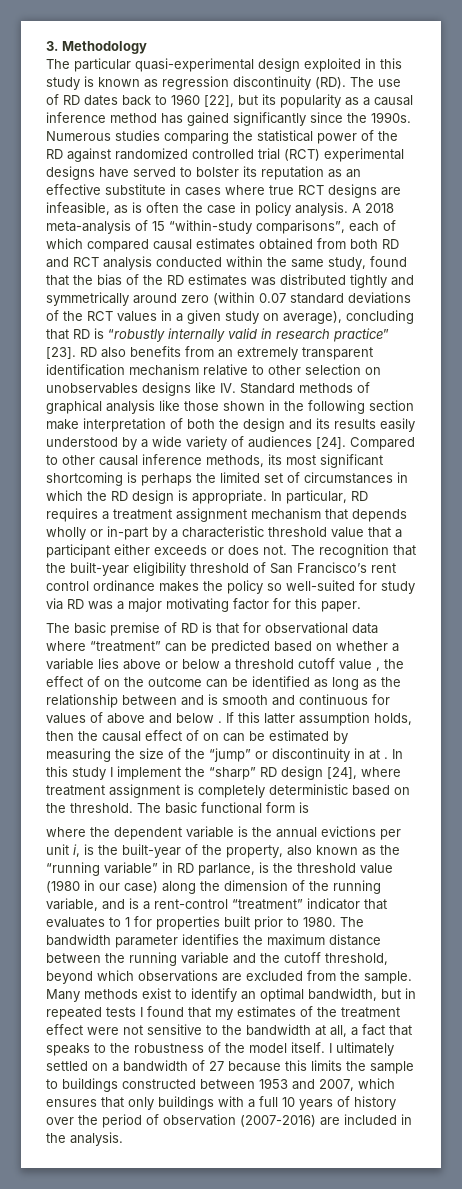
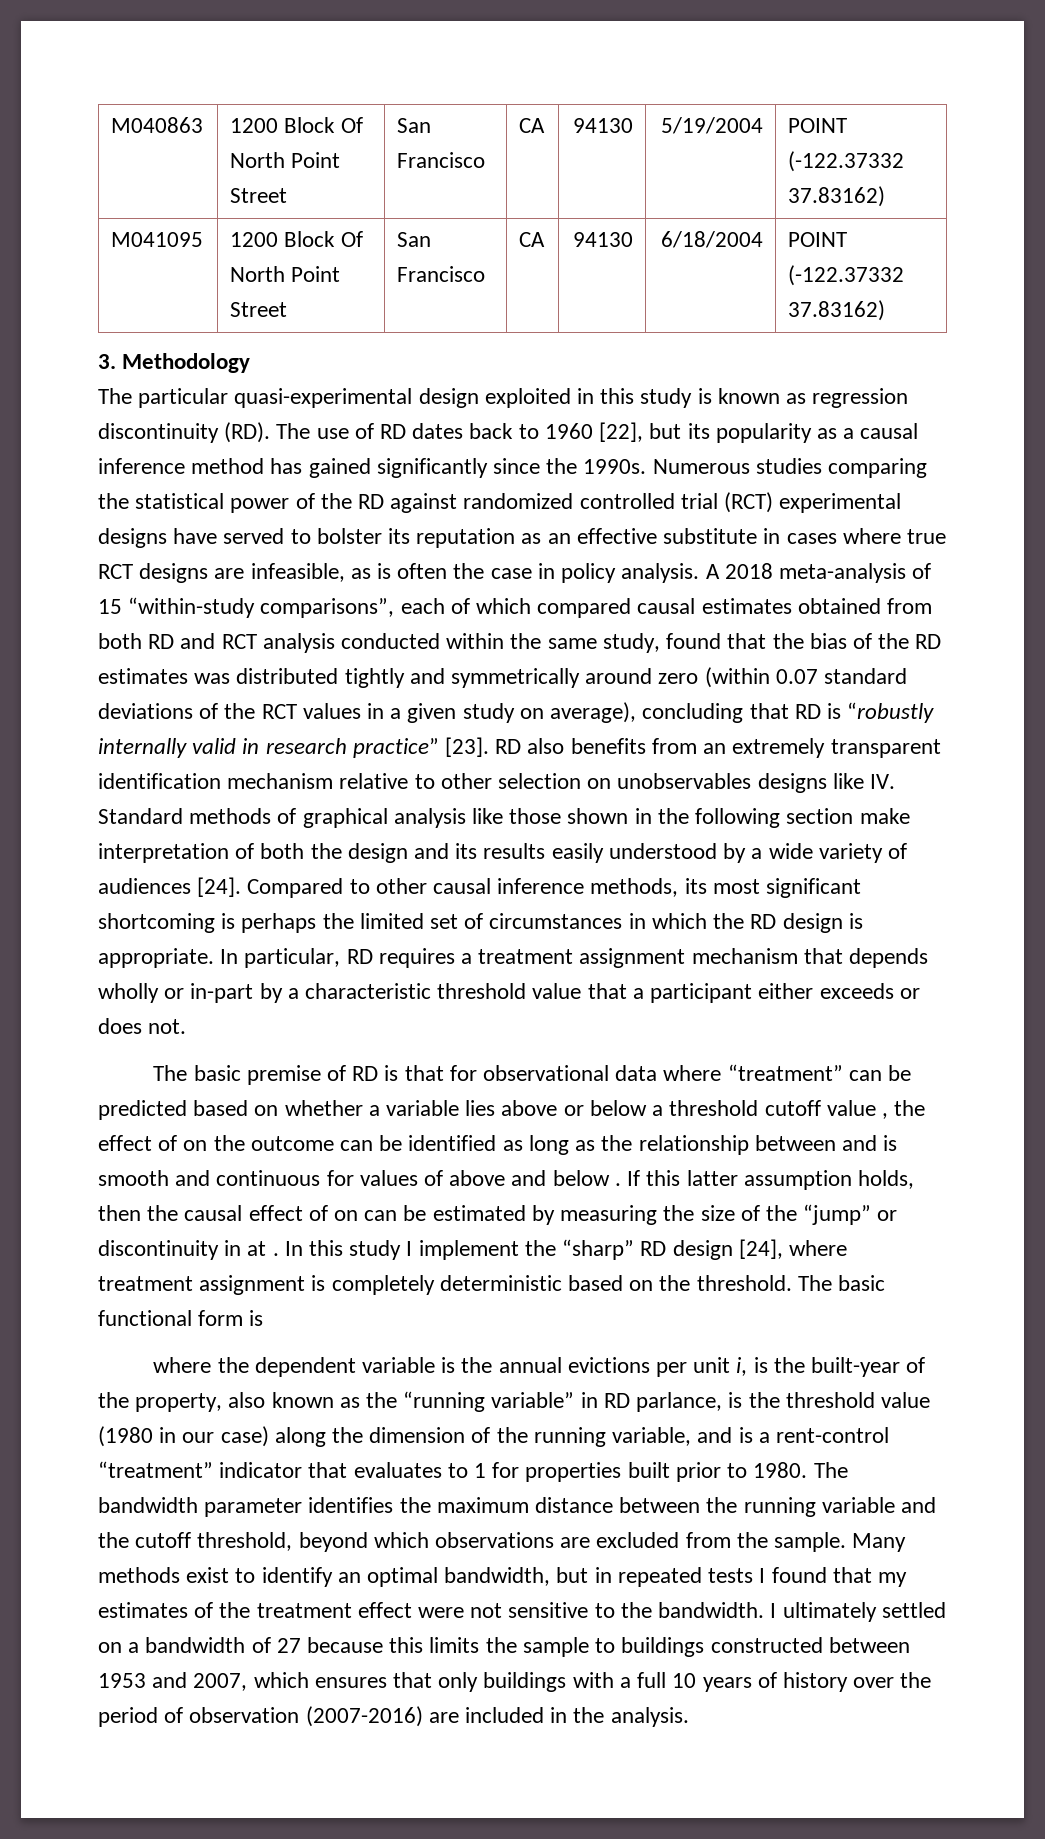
+ M040863 | 1200 Block Of North Point Street | San Francisco | CA | 94130 | 5/19/2004 | POINT (-122.37332 37.83162)
+ M041095 | 1200 Block Of North Point Street | San Francisco | CA | 94130 | 6/18/2004 | POINT (-122.37332 37.83162)
- The recognition that the built-year eligibility threshold of San Francisco’s rent control ordinance makes the policy so well-suited for study via RD was a major motivating factor for this paper.
- Many methods exist to identify an optimal bandwidth, but in repeated tests I found that my estimates of the treatment effect were not sensitive to the bandwidth at all, a fact that speaks to the robustness of the model itself.
+ Many methods exist to identify an optimal bandwidth, but in repeated tests I found that my estimates of the treatment effect were not sensitive to the bandwidth.

